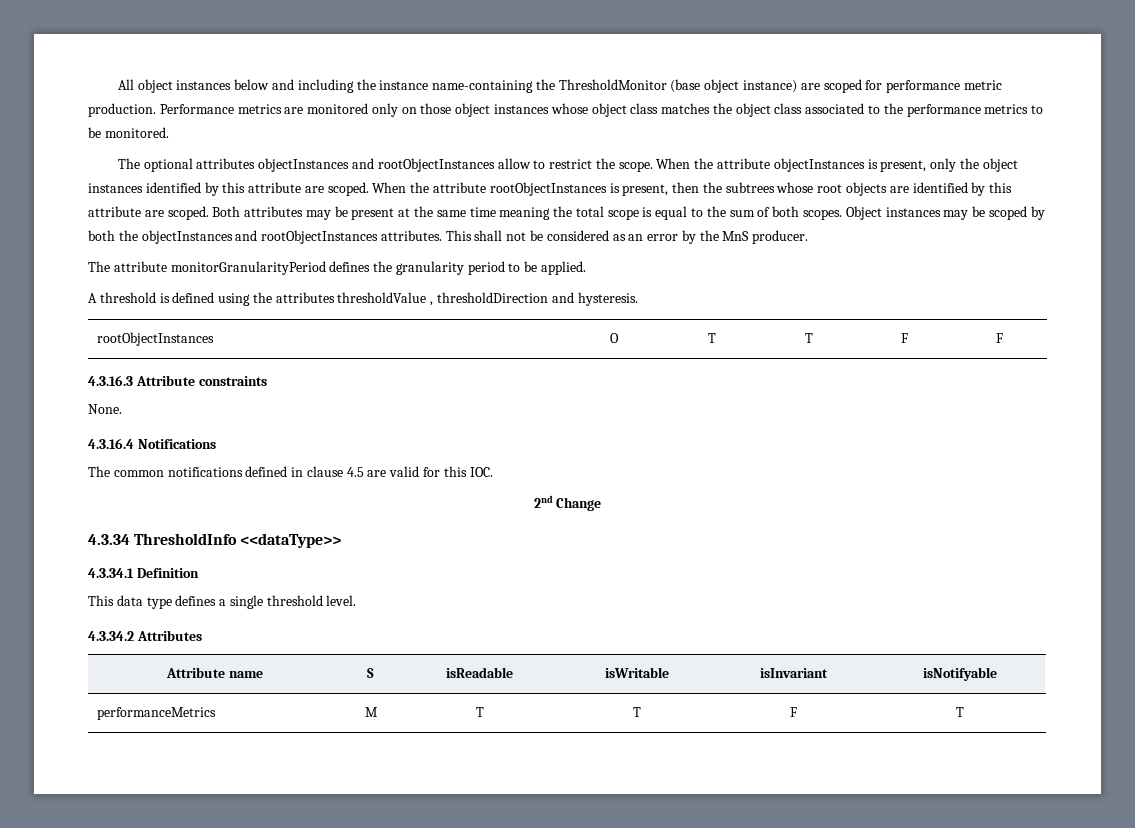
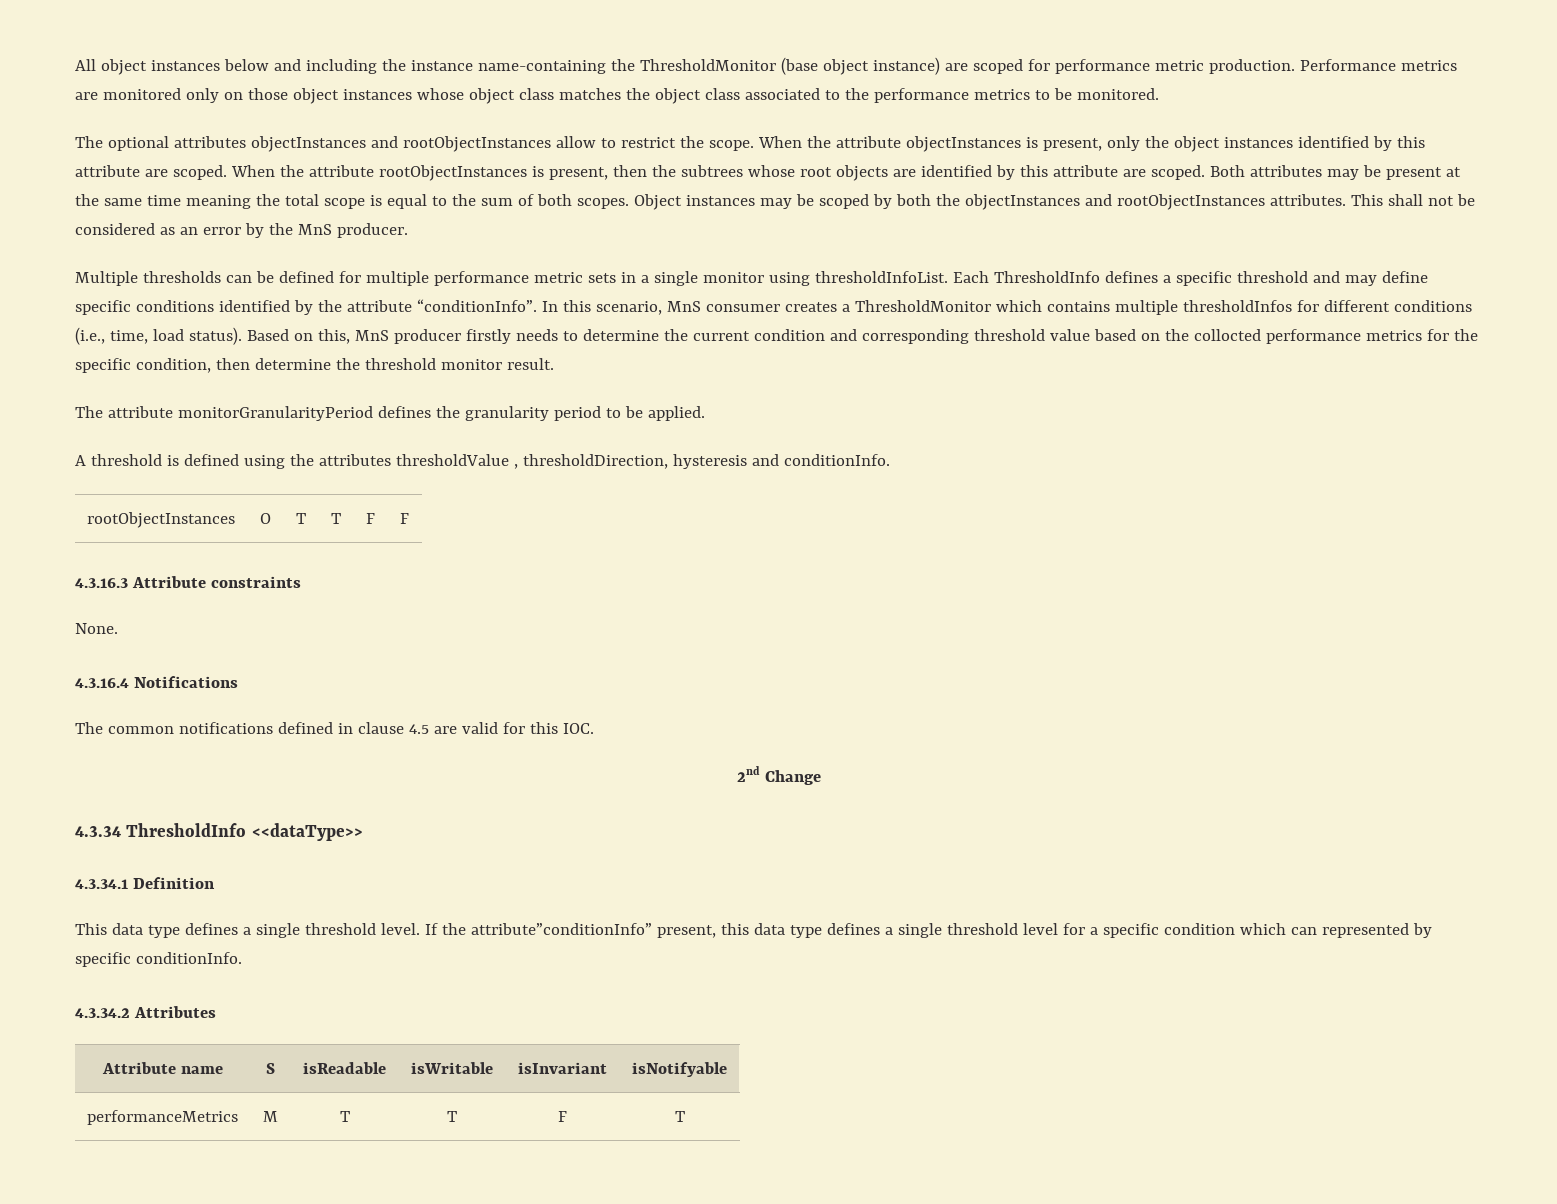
+ Multiple thresholds can be defined for multiple performance metric sets in a single monitor using thresholdInfoList. Each ThresholdInfo defines a specific threshold and may define specific conditions identified by the attribute “conditionInfo”. In this scenario, MnS consumer creates a ThresholdMonitor which contains multiple thresholdInfos for different conditions (i.e., time, load status). Based on this, MnS producer firstly needs to determine the current condition and corresponding threshold value based on the collocted performance metrics for the specific condition, then determine the threshold monitor result.
- A threshold is defined using the attributes thresholdValue , thresholdDirection and hysteresis.
+ A threshold is defined using the attributes thresholdValue , thresholdDirection, hysteresis and conditionInfo.
+ If the attribute”conditionInfo” present, this data type defines a single threshold level for a specific condition which can represented by specific conditionInfo.

